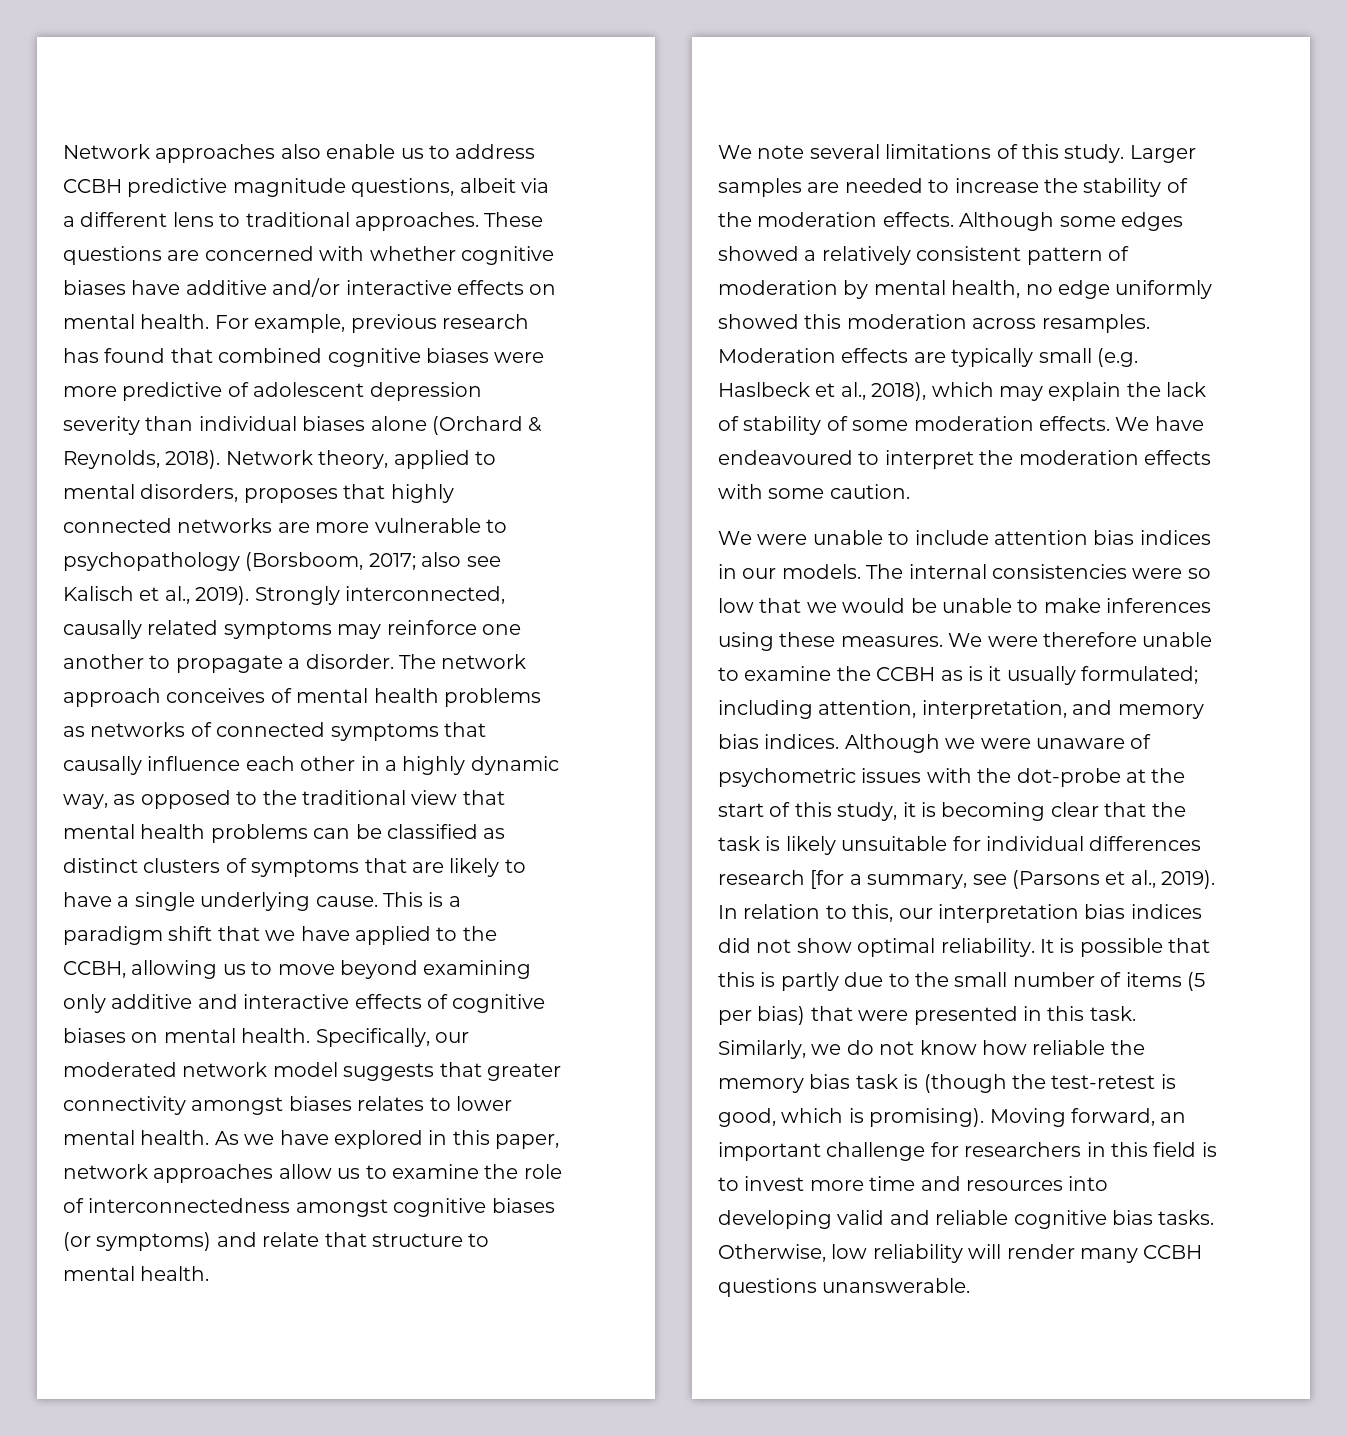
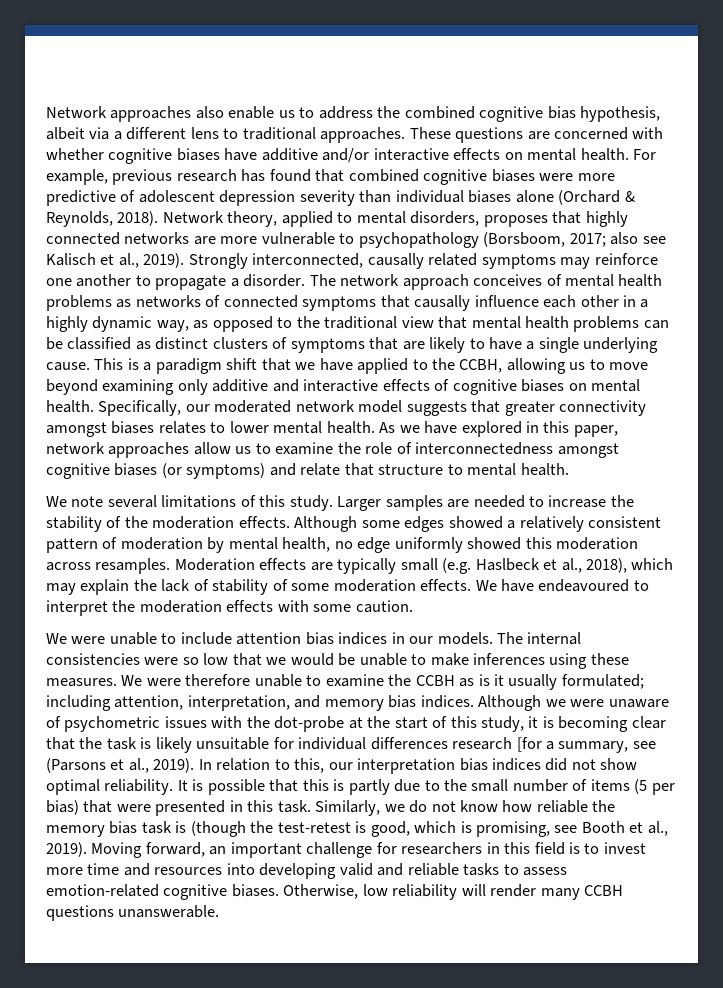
- Network approaches also enable us to address CCBH predictive magnitude questions, albeit via a different lens to traditional approaches.
+ Network approaches also enable us to address the combined cognitive bias hypothesis, albeit via a different lens to traditional approaches.
- Similarly, we do not know how reliable the memory bias task is (though the test-retest is good, which is promising).
+ Similarly, we do not know how reliable the memory bias task is (though the test-retest is good, which is promising, see Booth et al., 2019).
- Moving forward, an important challenge for researchers in this field is to invest more time and resources into developing valid and reliable cognitive bias tasks.
+ Moving forward, an important challenge for researchers in this field is to invest more time and resources into developing valid and reliable tasks to assess emotion-related cognitive biases.

